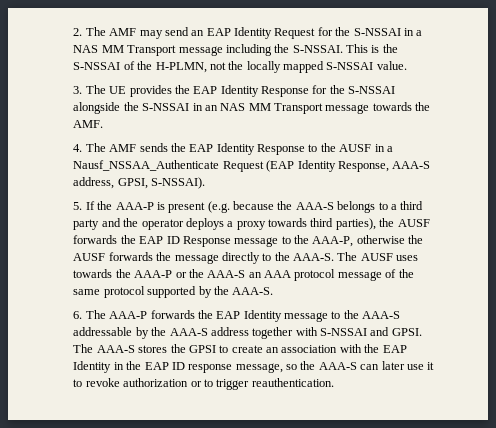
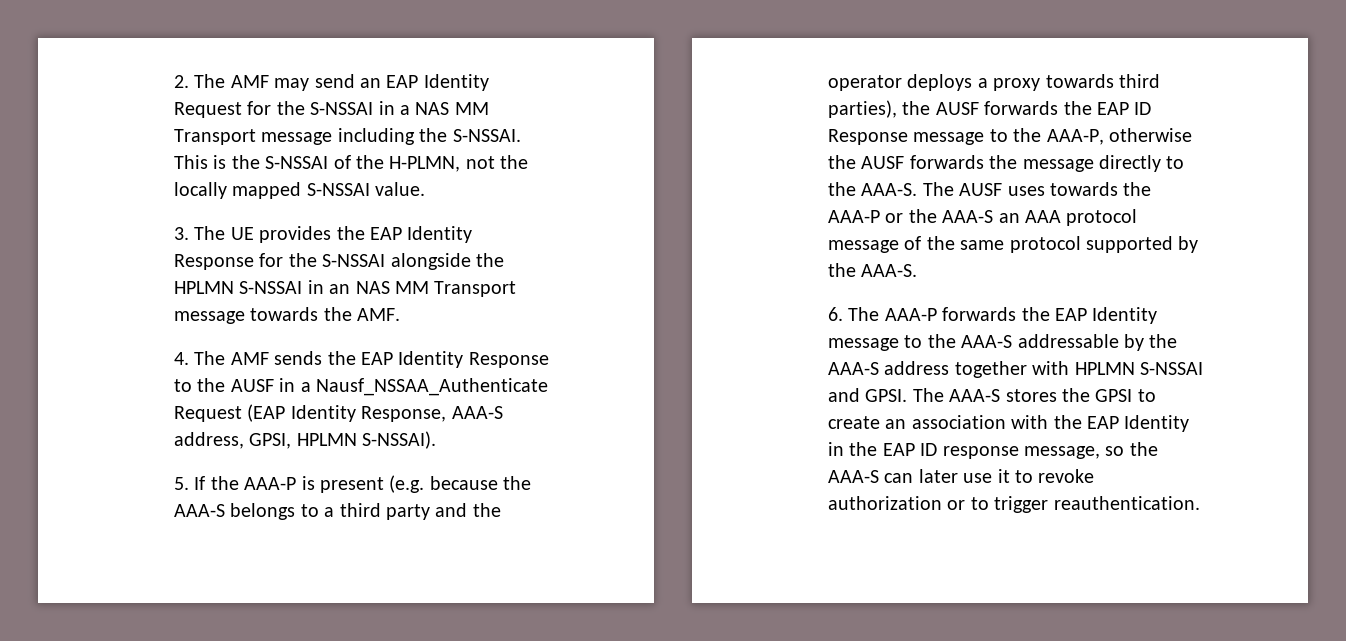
- 3. The UE provides the EAP Identity Response for the S-NSSAI alongside the S-NSSAI in an NAS MM Transport message towards the AMF.
+ 3. The UE provides the EAP Identity Response for the S-NSSAI alongside the HPLMN S-NSSAI in an NAS MM Transport message towards the AMF.
- 4. The AMF sends the EAP Identity Response to the AUSF in a Nausf_NSSAA_Authenticate Request (EAP Identity Response, AAA-S address, GPSI, S-NSSAI).
+ 4. The AMF sends the EAP Identity Response to the AUSF in a Nausf_NSSAA_Authenticate Request (EAP Identity Response, AAA-S address, GPSI, HPLMN S-NSSAI).
- 6. The AAA-P forwards the EAP Identity message to the AAA-S addressable by the AAA-S address together with S-NSSAI and GPSI.
+ 6. The AAA-P forwards the EAP Identity message to the AAA-S addressable by the AAA-S address together with HPLMN S-NSSAI and GPSI.

